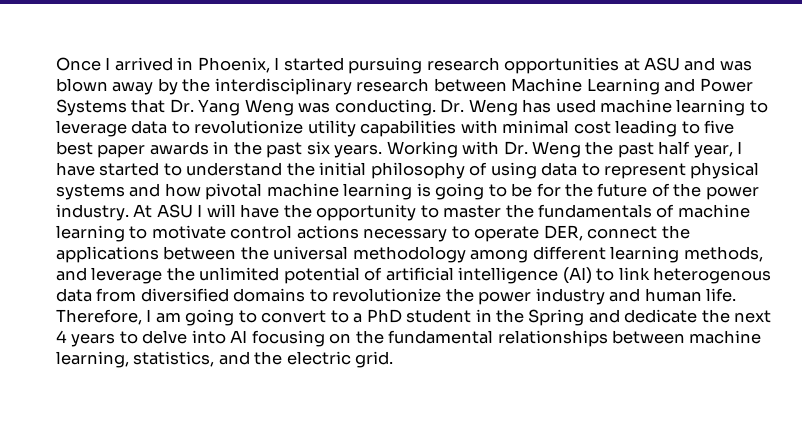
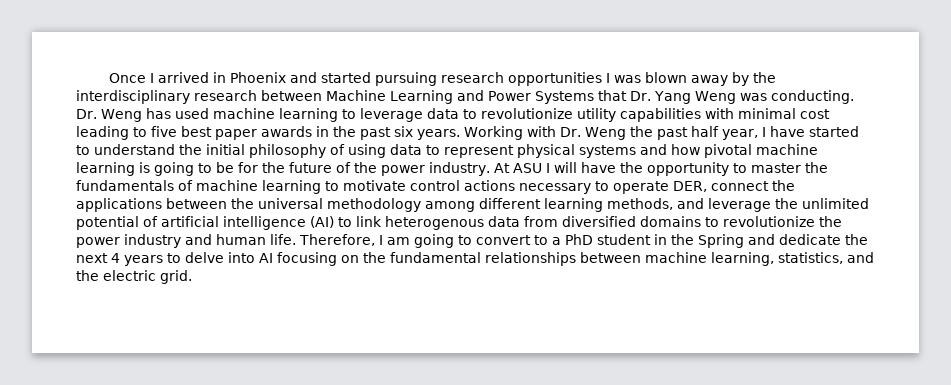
- Once I arrived in Phoenix, I started pursuing research opportunities at ASU and was blown away by the interdisciplinary research between Machine Learning and Power Systems that Dr. Yang Weng was conducting.
+ Once I arrived in Phoenix and started pursuing research opportunities I was blown away by the interdisciplinary research between Machine Learning and Power Systems that Dr. Yang Weng was conducting.

